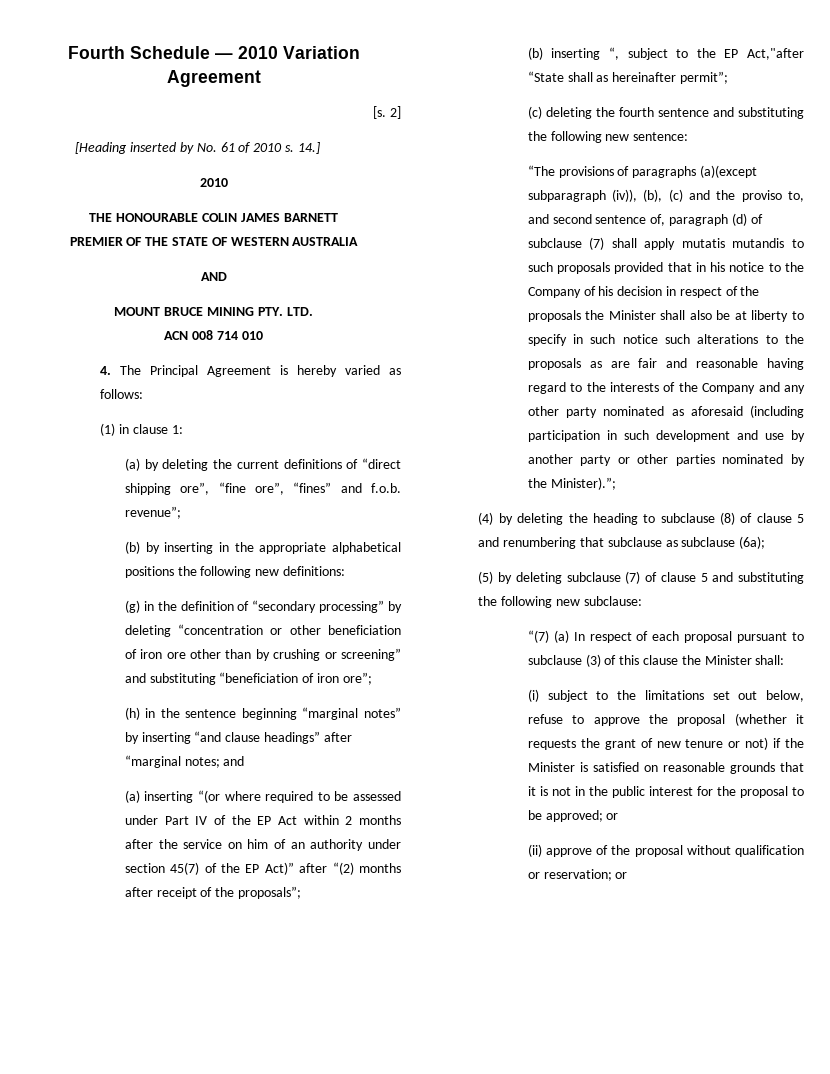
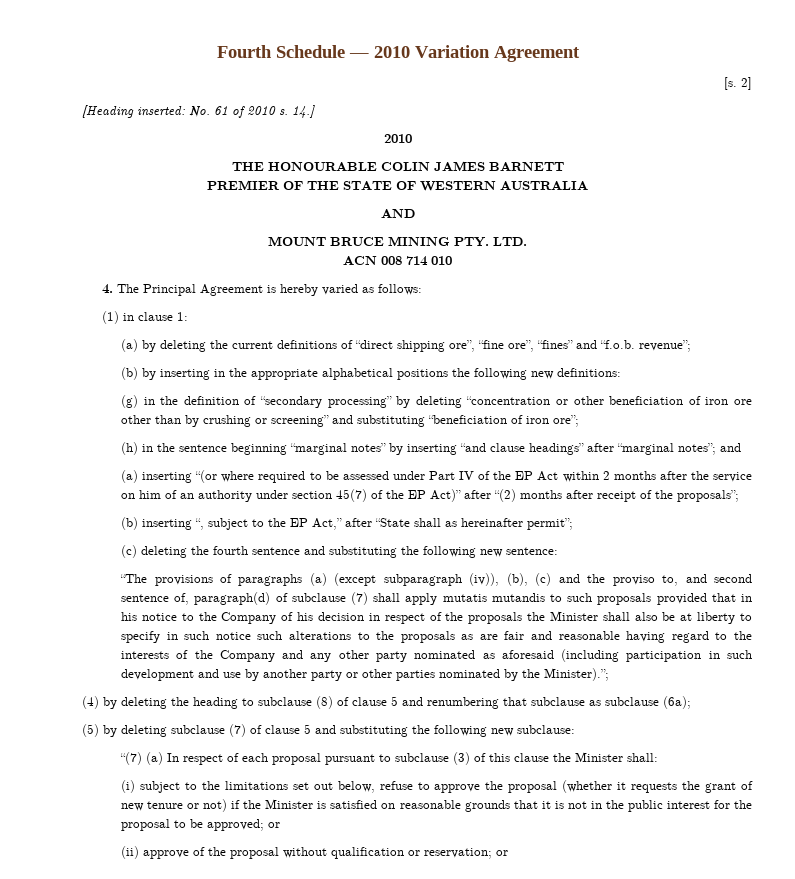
- [Heading inserted by No. 61 of 2010 s.
+ [Heading inserted: No. 61 of 2010 s.
- (a) by deleting the current definitions of “direct shipping ore”, “fine ore”, “fines” and f.o.b. revenue”;
+ (a) by deleting the current definitions of “direct shipping ore”, “fine ore”, “fines” and “f.o.b. revenue”;
- (h) in the sentence beginning “marginal notes” by inserting “and clause headings” after “marginal notes; and
+ (h) in the sentence beginning “marginal notes” by inserting “and clause headings” after “marginal notes”; and
- (b) inserting “, subject to the EP Act,"after “State shall as hereinafter permit”;
+ (b) inserting “, subject to the EP Act,” after “State shall as hereinafter permit”;
- “The provisions of paragraphs (a)(except subparagraph (iv)), (b), (c) and the proviso to, and second sentence of, paragraph (d) of subclause (7) shall apply mutatis mutandis to such proposals provided that in his notice to the Company of his decision in respect of the proposals the Minister shall also be at liberty to specify in such notice such alterations to the proposals as are fair and reasonable having regard to the interests of the Company and any other party nominated as aforesaid (including participation in such development and use by another party or other parties nominated by the Minister).”;
+ “The provisions of paragraphs (a) (except subparagraph (iv)), (b), (c) and the proviso to, and second sentence of, paragraph(d) of subclause (7) shall apply mutatis mutandis to such proposals provided that in his notice to the Company of his decision in respect of the proposals the Minister shall also be at liberty to specify in such notice such alterations to the proposals as are fair and reasonable having regard to the interests of the Company and any other party nominated as aforesaid (including participation in such development and use by another party or other parties nominated by the Minister).”;

